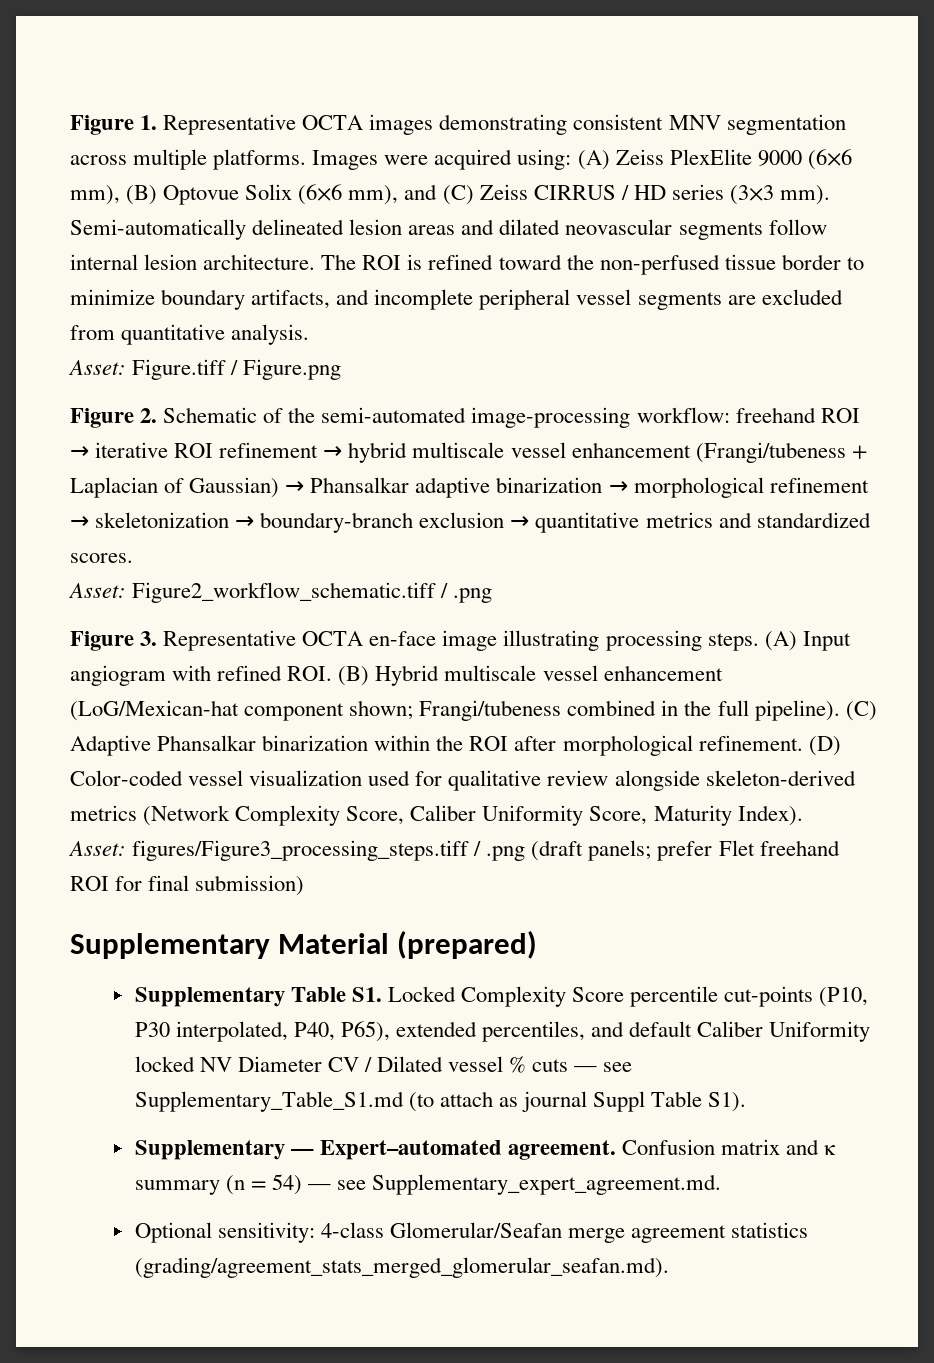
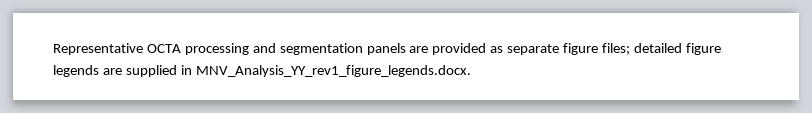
- Figure 1. Representative OCTA images demonstrating consistent MNV segmentation across multiple platforms. Images were acquired using: (A) Zeiss PlexElite 9000 (6×6 mm), (B) Optovue Solix (6×6 mm), and (C) Zeiss CIRRUS / HD series (3×3 mm). Semi-automatically delineated lesion areas and dilated neovascular segments follow internal lesion architecture. The ROI is refined toward the non-perfused tissue border to minimize boundary artifacts, and incomplete peripheral vessel segments are excluded from quantitative analysis.
- Asset: Figure.tiff / Figure.png
- Figure 2. Schematic of the semi-automated image-processing workflow: freehand ROI → iterative ROI refinement → hybrid multiscale vessel enhancement (Frangi/tubeness + Laplacian of Gaussian) → Phansalkar adaptive binarization → morphological refinement → skeletonization → boundary-branch exclusion → quantitative metrics and standardized scores.
- Asset: Figure2_workflow_schematic.tiff / .png
- Figure 3. Representative OCTA en-face image illustrating processing steps. (A) Input angiogram with refined ROI. (B) Hybrid multiscale vessel enhancement (LoG/Mexican-hat component shown; Frangi/tubeness combined in the full pipeline). (C) Adaptive Phansalkar binarization within the ROI after morphological refinement. (D) Color-coded vessel visualization used for qualitative review alongside skeleton-derived metrics (Network Complexity Score, Caliber Uniformity Score, Maturity Index).
- Asset: figures/Figure3_processing_steps.tiff / .png (draft panels; prefer Flet freehand ROI for final submission)
- Supplementary Material (prepared)
- Supplementary Table S1. Locked Complexity Score percentile cut-points (P10, P30 interpolated, P40, P65), extended percentiles, and default Caliber Uniformity locked NV Diameter CV / Dilated vessel % cuts — see Supplementary_Table_S1.md (to attach as journal Suppl Table S1).
- Supplementary — Expert–automated agreement. Confusion matrix and κ summary (n = 54) — see Supplementary_expert_agreement.md.
- Optional sensitivity: 4-class Glomerular/Seafan merge agreement statistics (grading/agreement_stats_merged_glomerular_seafan.md).
+ Representative OCTA processing and segmentation panels are provided as separate figure files; detailed figure legends are supplied in MNV_Analysis_YY_rev1_figure_legends.docx.

